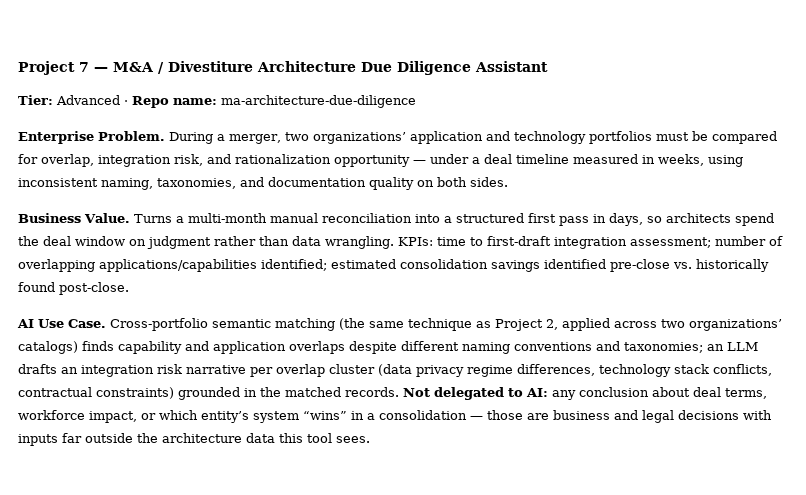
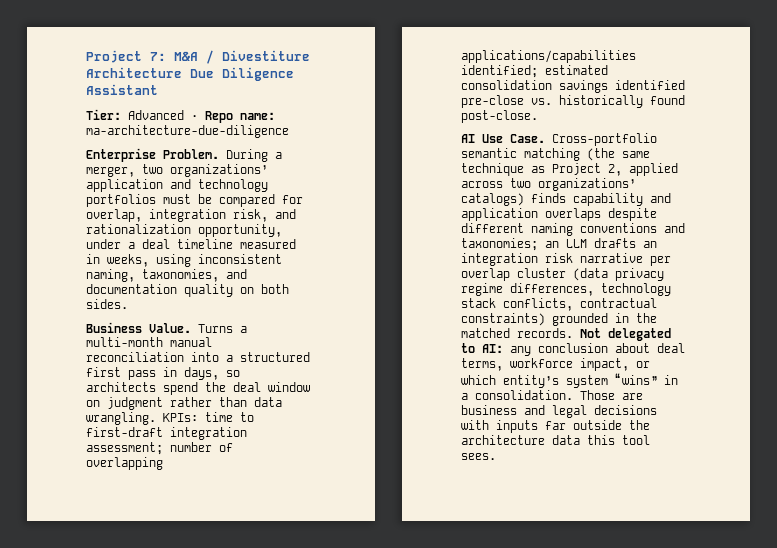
- Project 7 — M&A / Divestiture Architecture Due Diligence Assistant
+ Project 7: M&A / Divestiture Architecture Due Diligence Assistant
- During a merger, two organizations’ application and technology portfolios must be compared for overlap, integration risk, and rationalization opportunity — under a deal timeline measured in weeks, using inconsistent naming, taxonomies, and documentation quality on both sides.
+ During a merger, two organizations’ application and technology portfolios must be compared for overlap, integration risk, and rationalization opportunity, under a deal timeline measured in weeks, using inconsistent naming, taxonomies, and documentation quality on both sides.
- Not delegated to AI: any conclusion about deal terms, workforce impact, or which entity’s system “wins” in a consolidation — those are business and legal decisions with inputs far outside the architecture data this tool sees.
+ Not delegated to AI: any conclusion about deal terms, workforce impact, or which entity’s system “wins” in a consolidation. Those are business and legal decisions with inputs far outside the architecture data this tool sees.

